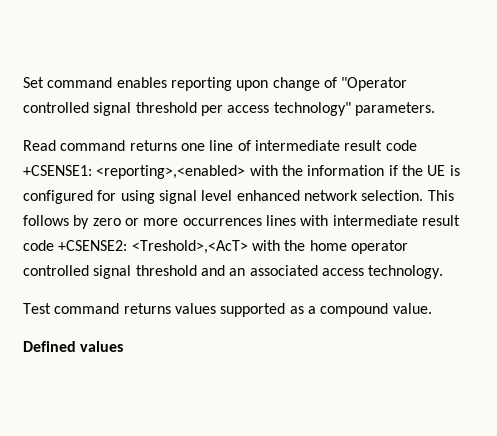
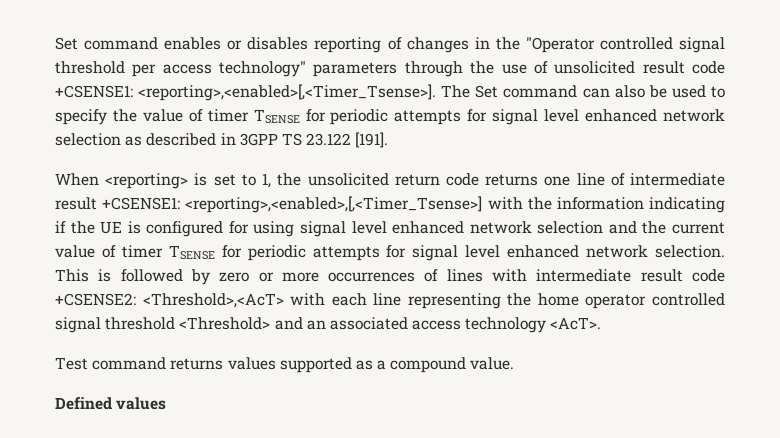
- Set command enables reporting upon change of "Operator controlled signal threshold per access technology" parameters.
- Read command returns one line of intermediate result code +CSENSE1: <reporting>,<enabled> with the information if the UE is configured for using signal level enhanced network selection. This follows by zero or more occurrences lines with intermediate result code +CSENSE2: <Treshold>,<AcT> with the home operator controlled signal threshold and an associated access technology.
+ Set command enables or disables reporting of changes in the "Operator controlled signal threshold per access technology" parameters through the use of unsolicited result code +CSENSE1: <reporting>,<enabled>[,<Timer_Tsense>]. The Set command can also be used to specify the value of timer TSENSE for periodic attempts for signal level enhanced network selection as described in 3GPP TS 23.122 [191].
+ When <reporting> is set to 1, the unsolicited return code returns one line of intermediate result +CSENSE1: <reporting>,<enabled>,[,<Timer_Tsense>] with the information indicating if the UE is configured for using signal level enhanced network selection and the current value of timer TSENSE for periodic attempts for signal level enhanced network selection. This is followed by zero or more occurrences of lines with intermediate result code +CSENSE2: <Threshold>,<AcT> with each line representing the home operator controlled signal threshold <Threshold> and an associated access technology <AcT>.

